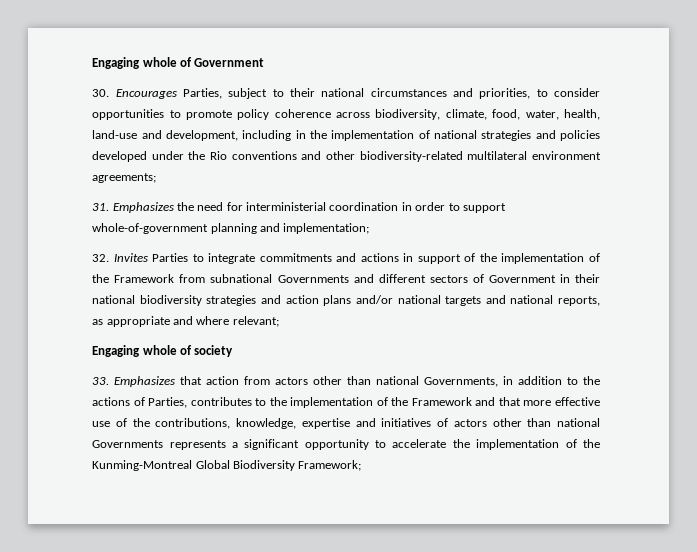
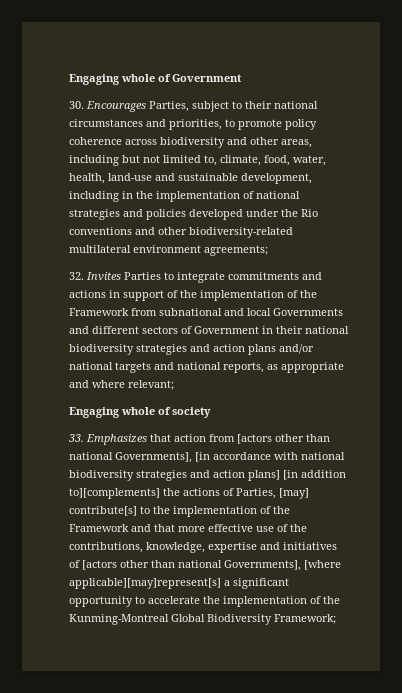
- 30. Encourages Parties, subject to their national circumstances and priorities, to consider opportunities to promote policy coherence across biodiversity, climate, food, water, health, land-use and development, including in the implementation of national strategies and policies developed under the Rio conventions and other biodiversity-related multilateral environment agreements;
+ 30. Encourages Parties, subject to their national circumstances and priorities, to promote policy coherence across biodiversity and other areas, including but not limited to, climate, food, water, health, land-use and sustainable development, including in the implementation of national strategies and policies developed under the Rio conventions and other biodiversity-related multilateral environment agreements;
- 31. Emphasizes the need for interministerial coordination in order to support whole-of-government planning and implementation;
- 32. Invites Parties to integrate commitments and actions in support of the implementation of the Framework from subnational Governments and different sectors of Government in their national biodiversity strategies and action plans and/or national targets and national reports, as appropriate and where relevant;
+ 32. Invites Parties to integrate commitments and actions in support of the implementation of the Framework from subnational and local Governments and different sectors of Government in their national biodiversity strategies and action plans and/or national targets and national reports, as appropriate and where relevant;
- 33. Emphasizes that action from actors other than national Governments, in addition to the actions of Parties, contributes to the implementation of the Framework and that more effective use of the contributions, knowledge, expertise and initiatives of actors other than national Governments represents a significant opportunity to accelerate the implementation of the Kunming-Montreal Global Biodiversity Framework;
+ 33. Emphasizes that action from [actors other than national Governments], [in accordance with national biodiversity strategies and action plans] [in addition to][complements] the actions of Parties, [may] contribute[s] to the implementation of the Framework and that more effective use of the contributions, knowledge, expertise and initiatives of [actors other than national Governments], [where applicable][may]represent[s] a significant opportunity to accelerate the implementation of the Kunming-Montreal Global Biodiversity Framework;

